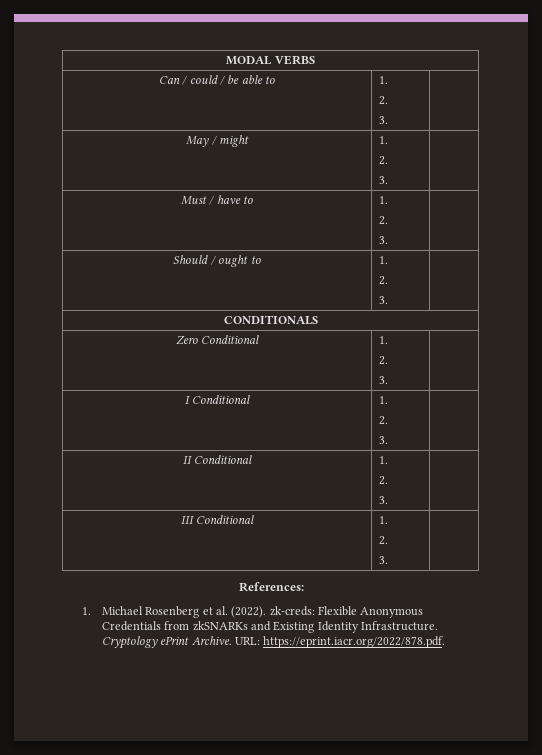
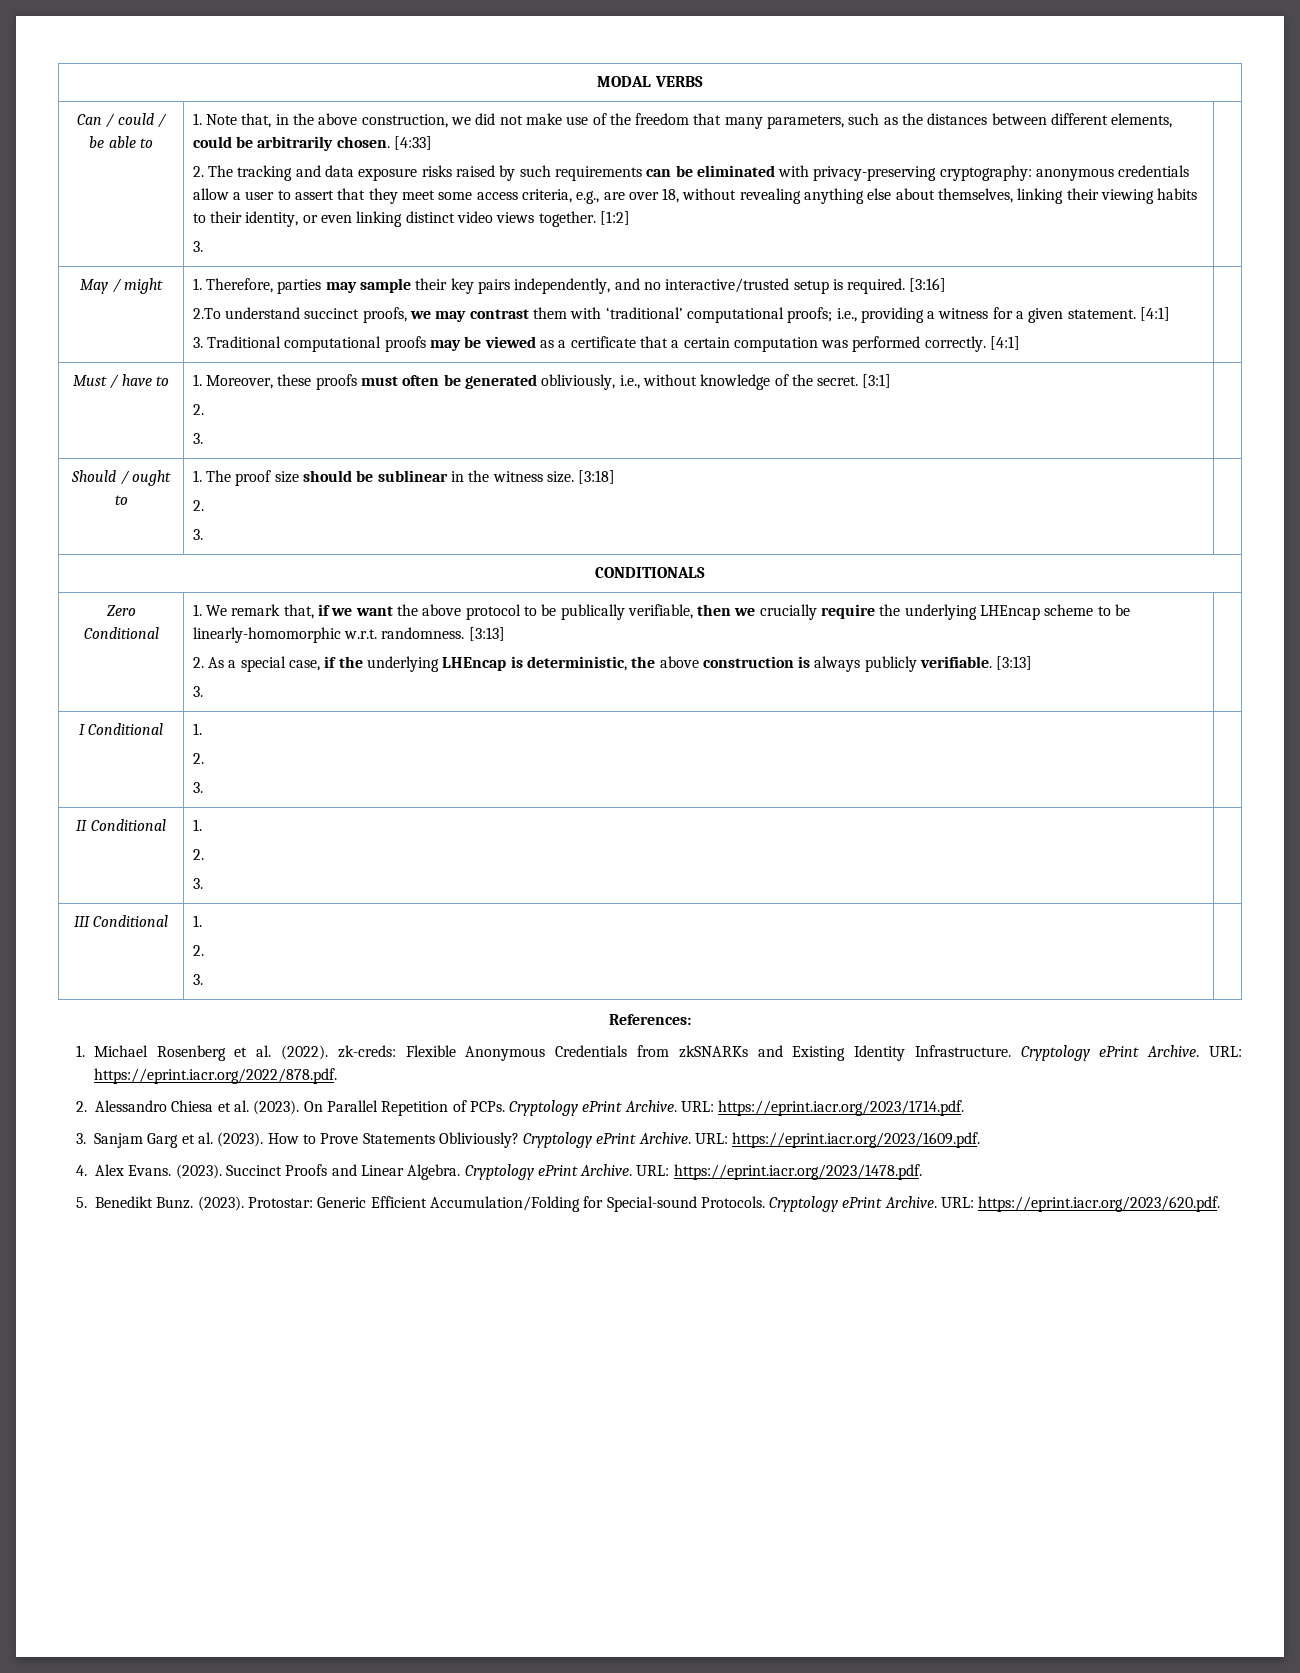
- Can / could / be able to | 1.
- 2.
+ Can / could / be able to | 1. Note that, in the above construction, we did not make use of the freedom that many parameters, such as the distances between different elements, could be arbitrarily chosen. [4:33]
+ 2. The tracking and data exposure risks raised by such requirements can be eliminated with privacy-preserving cryptography: anonymous credentials allow a user to assert that they meet some access criteria, e.g., are over 18, without revealing anything else about themselves, linking their viewing habits to their identity, or even linking distinct video views together. [1:2]
- May / might | 1.
- 2.
- 3.
+ May / might | 1. Therefore, parties may sample their key pairs independently, and no interactive/trusted setup is required. [3:16]
+ 2.To understand succinct proofs, we may contrast them with ‘traditional’ computational proofs; i.e., providing a witness for a given statement. [4:1]
+ 3. Traditional computational proofs may be viewed as a certificate that a certain computation was performed correctly. [4:1]
- Must / have to | 1.
+ Must / have to | 1. Moreover, these proofs must often be generated obliviously, i.e., without knowledge of the secret. [3:1]
- Should / ought to | 1.
+ Should / ought to | 1. The proof size should be sublinear in the witness size. [3:18]
- Zero Conditional | 1.
- 2.
+ Zero Conditional | 1. We remark that, if we want the above protocol to be publically verifiable, then we crucially require the underlying LHEncap scheme to be linearly-homomorphic w.r.t. randomness. [3:13]
+ 2. As a special case, if the underlying LHEncap is deterministic, the above construction is always publicly verifiable. [3:13]
+ 2. Alessandro Chiesa et al. (2023). On Parallel Repetition of PCPs. Cryptology ePrint Archive. URL: https://eprint.iacr.org/2023/1714.pdf.
+ 3. Sanjam Garg et al. (2023). How to Prove Statements Obliviously? Cryptology ePrint Archive. URL: https://eprint.iacr.org/2023/1609.pdf.
+ 4. Alex Evans. (2023). Succinct Proofs and Linear Algebra. Cryptology ePrint Archive. URL: https://eprint.iacr.org/2023/1478.pdf.
+ 5. Benedikt Bunz. (2023). Protostar: Generic Efficient Accumulation/Folding for Special-sound Protocols. Cryptology ePrint Archive. URL: https://eprint.iacr.org/2023/620.pdf.

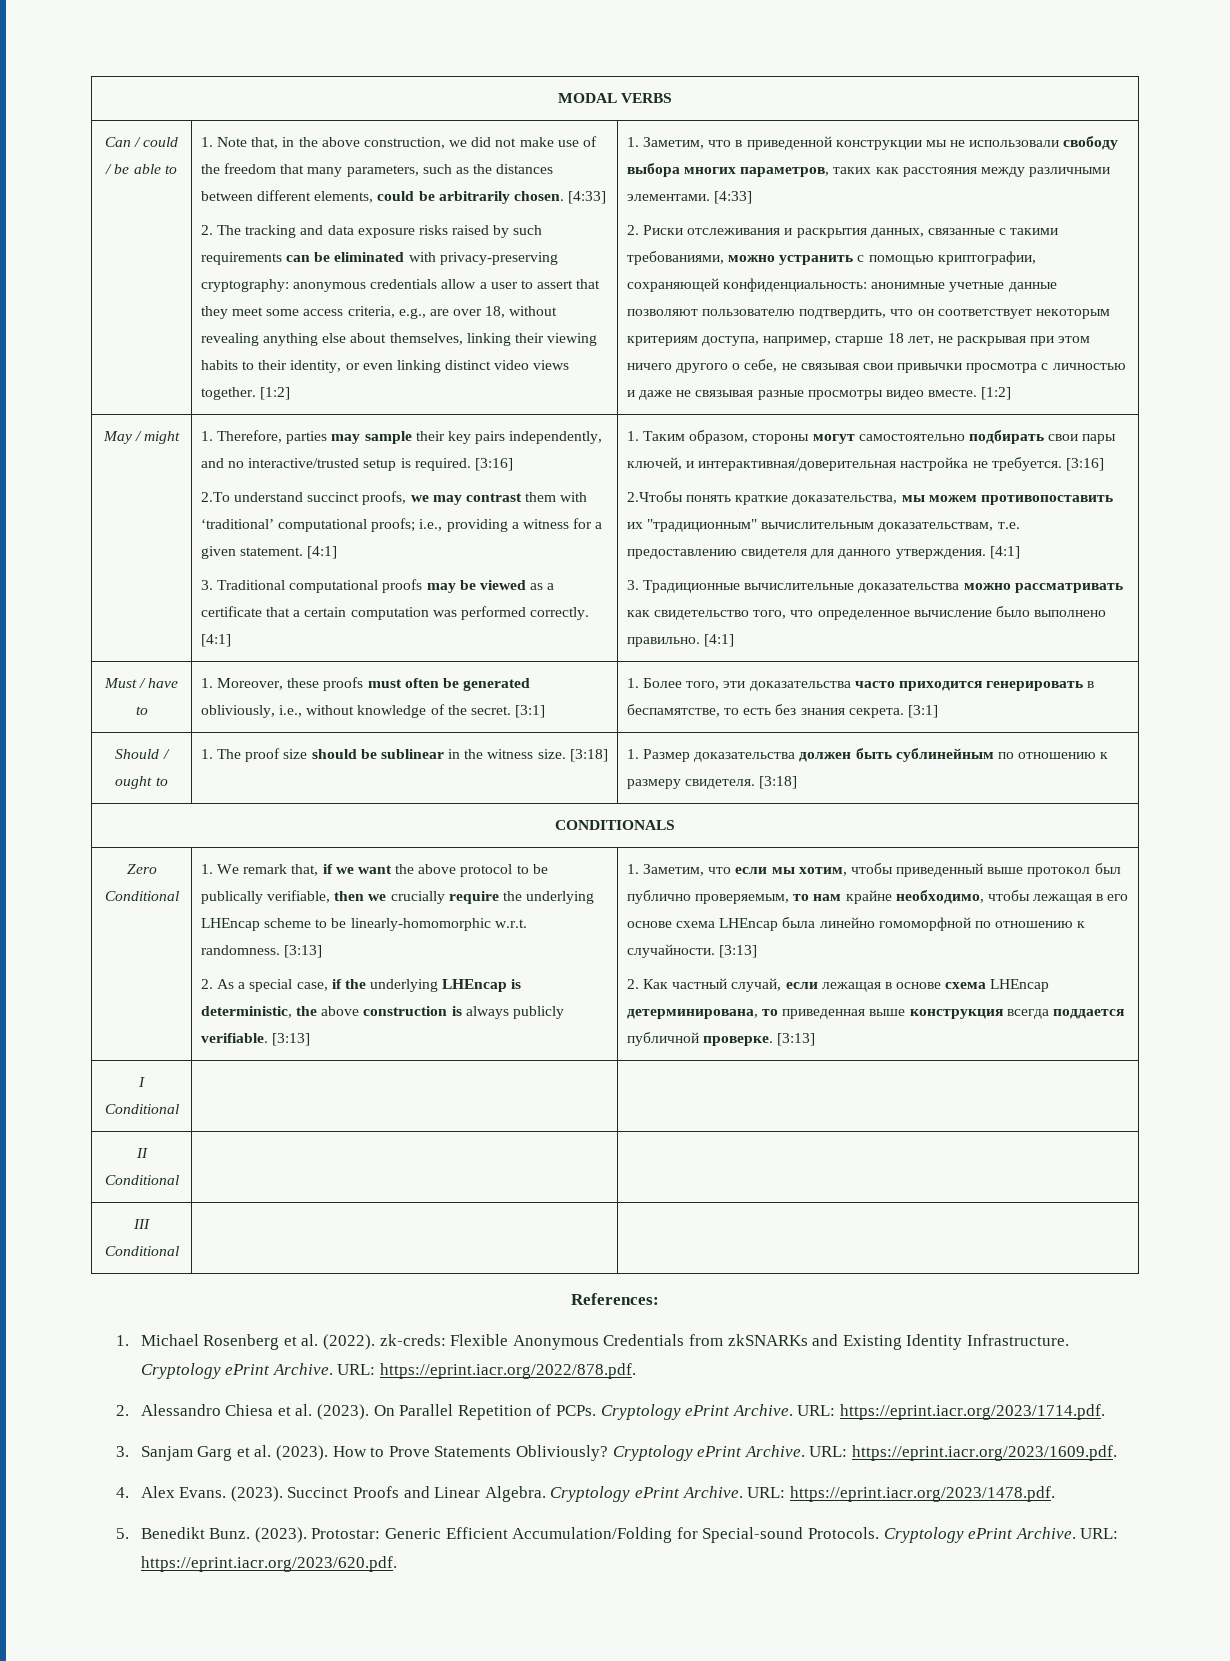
- [1:2]
- 3.
+ [1:2] | 1. Заметим, что в приведенной конструкции мы не использовали свободу выбора многих параметров, таких как расстояния между различными элементами. [4:33]
+ 2. Риски отслеживания и раскрытия данных, связанные с такими требованиями, можно устранить с помощью криптографии, сохраняющей конфиденциальность: анонимные учетные данные позволяют пользователю подтвердить, что он соответствует некоторым критериям доступа, например, старше 18 лет, не раскрывая при этом ничего другого о себе, не связывая свои привычки просмотра с личностью и даже не связывая разные просмотры видео вместе. [1:2]
+ 1. Таким образом, стороны могут самостоятельно подбирать свои пары ключей, и интерактивная/доверительная настройка не требуется. [3:16]
+ 2.Чтобы понять краткие доказательства, мы можем противопоставить их "традиционным" вычислительным доказательствам, т.е. предоставлению свидетеля для данного утверждения. [4:1]
+ 3. Традиционные вычислительные доказательства можно рассматривать как свидетельство того, что определенное вычисление было выполнено правильно. [4:1]
- Must / have to | 1. Moreover, these proofs must often be generated obliviously, i.e., without knowledge of the secret. [3:1]
- 2.
- 3. |
+ Must / have to | 1. Moreover, these proofs must often be generated obliviously, i.e., without knowledge of the secret. [3:1] | 1. Более того, эти доказательства часто приходится генерировать в беспамятстве, то есть без знания секрета. [3:1]
- Should / ought to | 1. The proof size should be sublinear in the witness size. [3:18]
- 2.
- 3. |
+ Should / ought to | 1. The proof size should be sublinear in the witness size. [3:18] | 1. Размер доказательства должен быть сублинейным по отношению к размеру свидетеля. [3:18]
- 2. As a special case, if the underlying LHEncap is deterministic, the above construction is always publicly verifiable. [3:13]
- 3.
+ 2. As a special case, if the underlying LHEncap is deterministic, the above construction is always publicly verifiable. [3:13] | 1. Заметим, что если мы хотим, чтобы приведенный выше протокол был публично проверяемым, то нам крайне необходимо, чтобы лежащая в его основе схема LHEncap была линейно гомоморфной по отношению к случайности. [3:13]
+ 2. Как частный случай, если лежащая в основе схема LHEncap детерминирована, то приведенная выше конструкция всегда поддается публичной проверке. [3:13]
- I Conditional | 1.
- 2.
- 3. |
+ I Conditional | |
- II Conditional | 1.
- 2.
- 3. |
+ II Conditional | |
- III Conditional | 1.
- 2.
- 3. |
+ III Conditional | |

